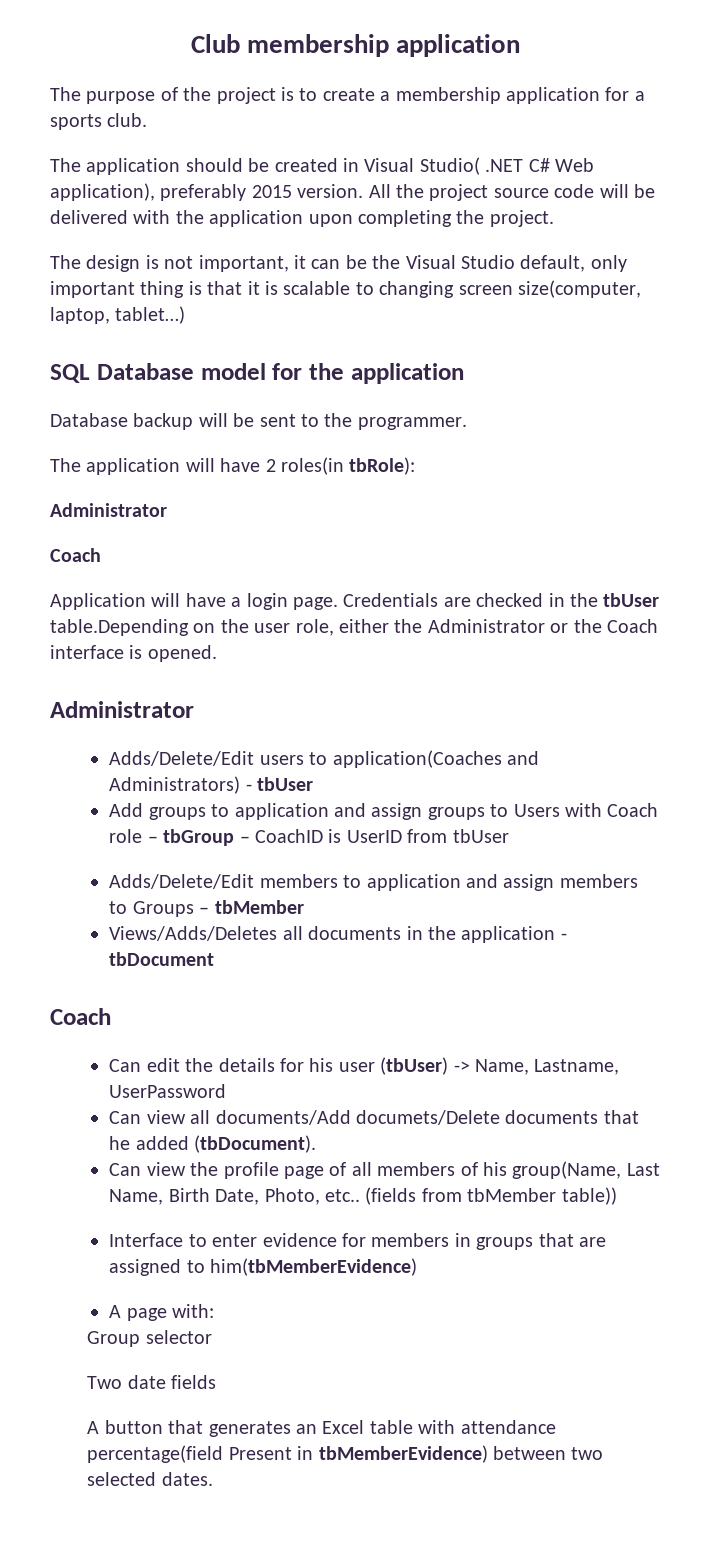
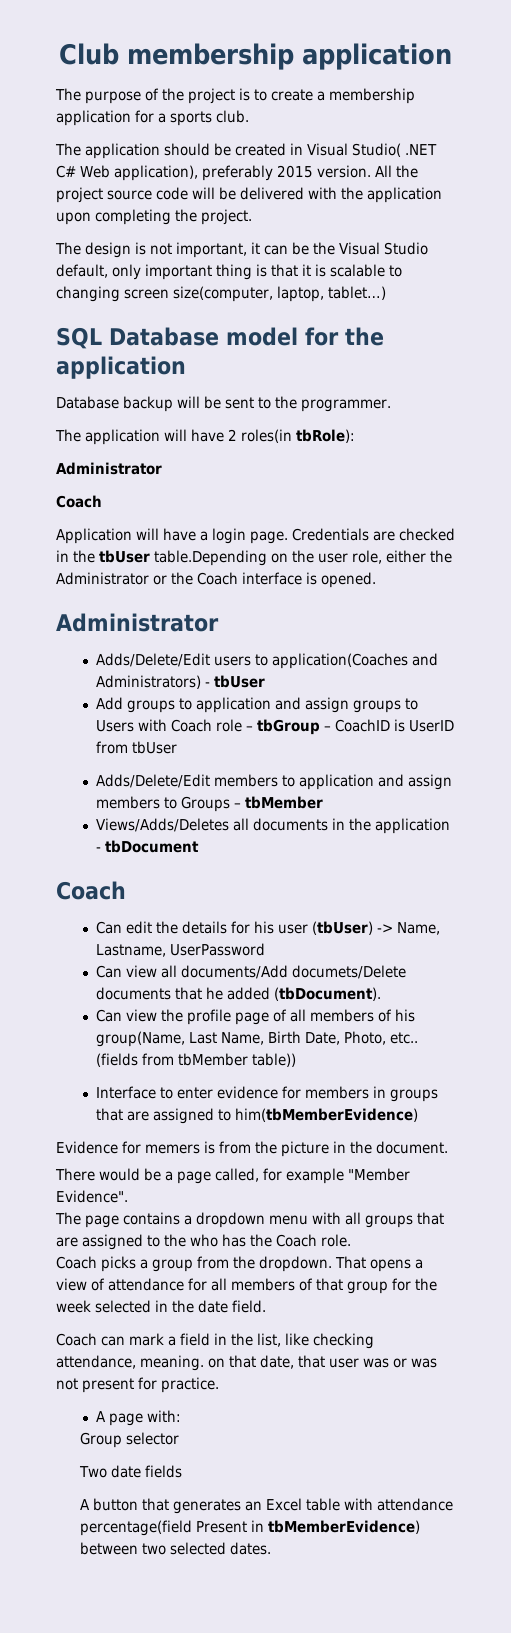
+ Evidence for memers is from the picture in the document.
+ There would be a page called, for example "Member Evidence".
+ The page contains a dropdown menu with all groups that are assigned to the who has the Coach role.
+ Coach picks a group from the dropdown. That opens a view of attendance for all members of that group for the week selected in the date field.
+ Coach can mark a field in the list, like checking attendance, meaning. on that date, that user was or was not present for practice.

